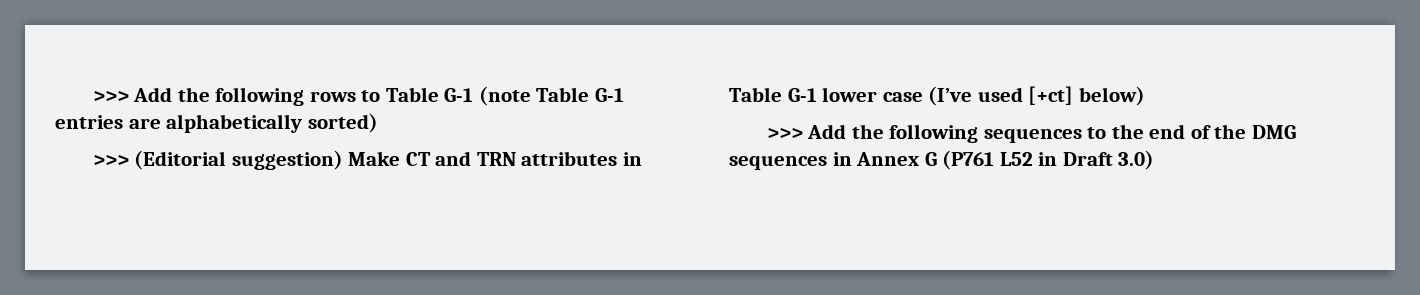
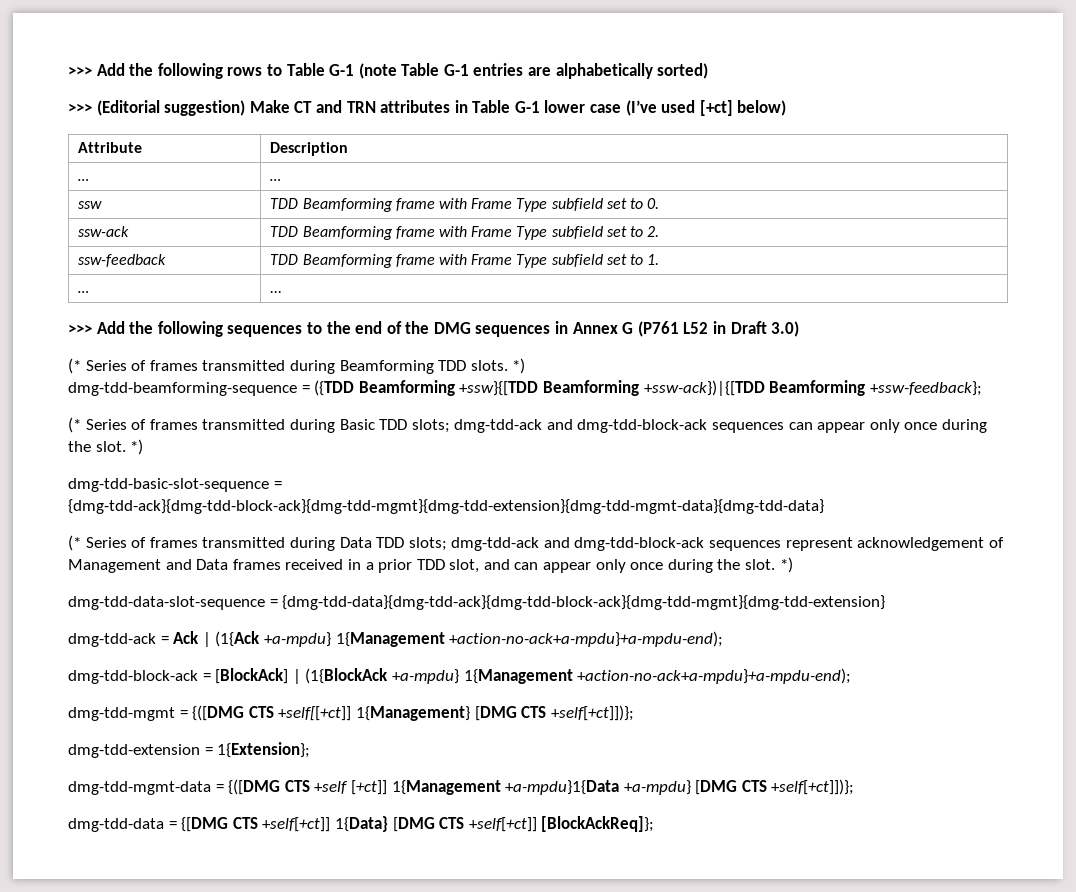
+ Attribute | Description
+ … | …
+ ssw | TDD Beamforming frame with Frame Type subfield set to 0.
+ ssw-ack | TDD Beamforming frame with Frame Type subfield set to 2.
+ ssw-feedback | TDD Beamforming frame with Frame Type subfield set to 1.
+ … | ...
+ (* Series of frames transmitted during Beamforming TDD slots. *)
+ dmg-tdd-beamforming-sequence = ({TDD Beamforming +ssw}{[TDD Beamforming +ssw-ack})|{[TDD Beamforming +ssw-feedback};
+ (* Series of frames transmitted during Basic TDD slots; dmg-tdd-ack and dmg-tdd-block-ack sequences can appear only once during the slot. *)
+ dmg-tdd-basic-slot-sequence = {dmg-tdd-ack}{dmg-tdd-block-ack}{dmg-tdd-mgmt}{dmg-tdd-extension}{dmg-tdd-mgmt-data}{dmg-tdd-data}
+ (* Series of frames transmitted during Data TDD slots; dmg-tdd-ack and dmg-tdd-block-ack sequences represent acknowledgement of Management and Data frames received in a prior TDD slot, and can appear only once during the slot. *)
+ dmg-tdd-data-slot-sequence = {dmg-tdd-data}{dmg-tdd-ack}{dmg-tdd-block-ack}{dmg-tdd-mgmt}{dmg-tdd-extension}
+ dmg-tdd-ack = Ack | (1{Ack +a-mpdu} 1{Management +action-no-ack+a-mpdu}+a-mpdu-end);
+ dmg-tdd-block-ack = [BlockAck] | (1{BlockAck +a-mpdu} 1{Management +action-no-ack+a-mpdu}+a-mpdu-end);
+ dmg-tdd-mgmt = {([DMG CTS +self[[+ct]] 1{Management} [DMG CTS +self[+ct]])};
+ dmg-tdd-extension = 1{Extension};
+ dmg-tdd-mgmt-data = {([DMG CTS +self [+ct]] 1{Management +a-mpdu}1{Data +a-mpdu} [DMG CTS +self[+ct]])};
+ dmg-tdd-data = {[DMG CTS +self[+ct]] 1{Data} [DMG CTS +self[+ct]] [BlockAckReq]};

